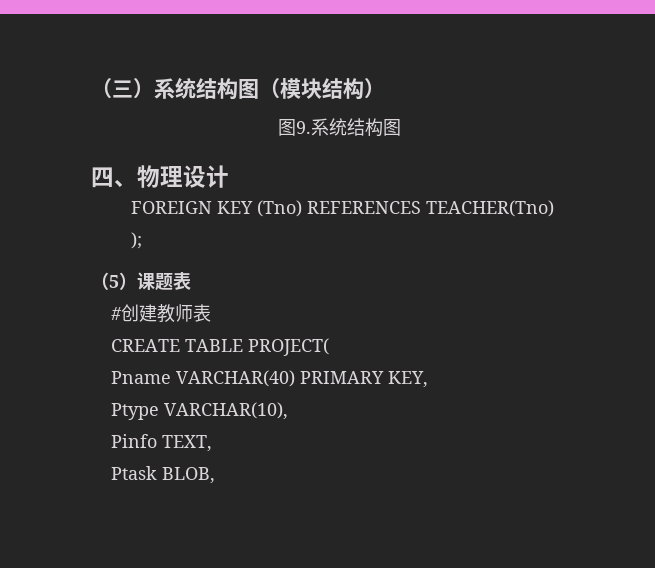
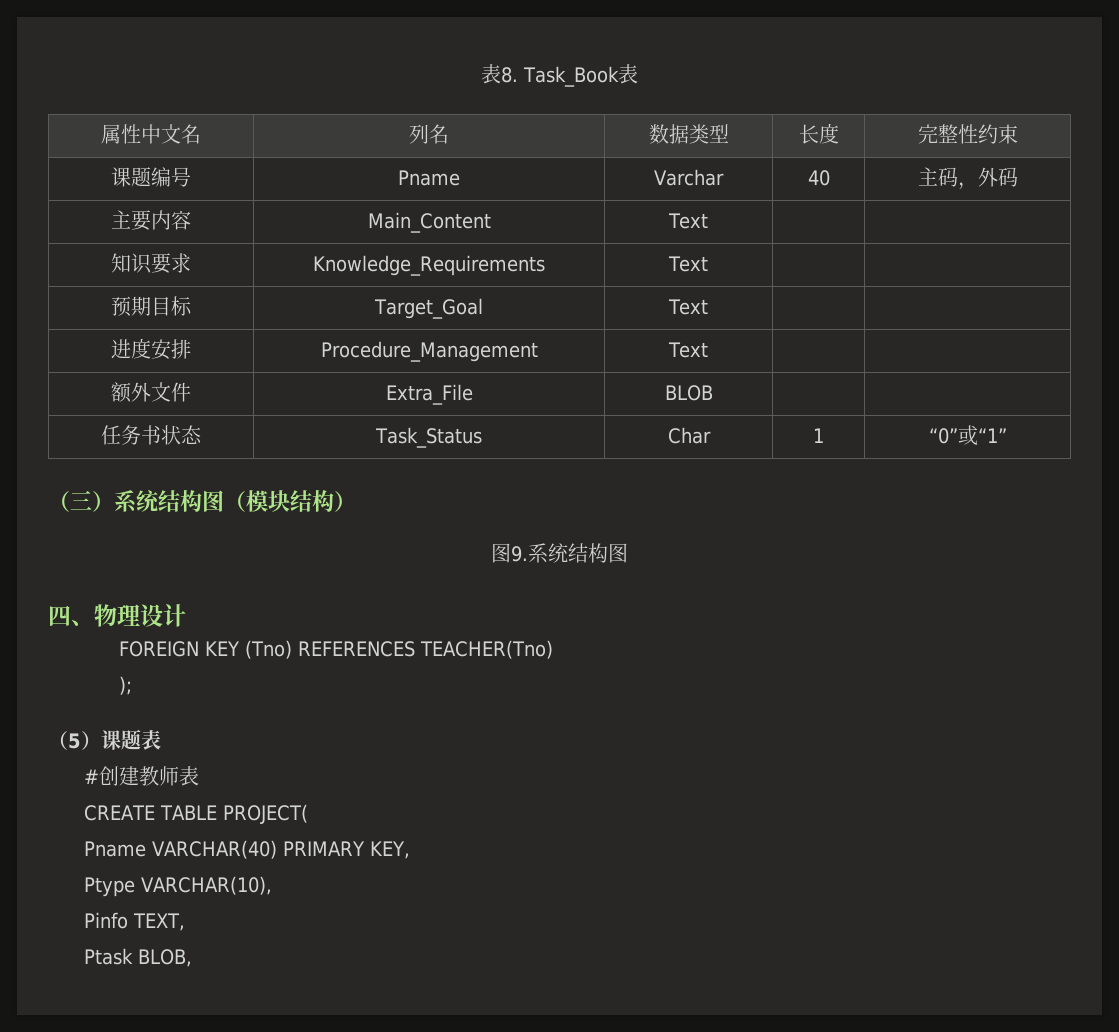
+ 表8. Task_Book表
+ 属性中文名 | 列名 | 数据类型 | 长度 | 完整性约束
+ 课题编号 | Pname | Varchar | 40 | 主码，外码
+ 主要内容 | Main_Content | Text | |
+ 知识要求 | Knowledge_Requirements | Text | |
+ 预期目标 | Target_Goal | Text | |
+ 进度安排 | Procedure_Management | Text | |
+ 额外文件 | Extra_File | BLOB | |
+ 任务书状态 | Task_Status | Char | 1 | “0”或“1”

